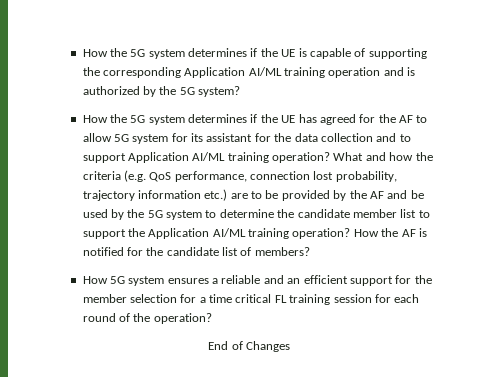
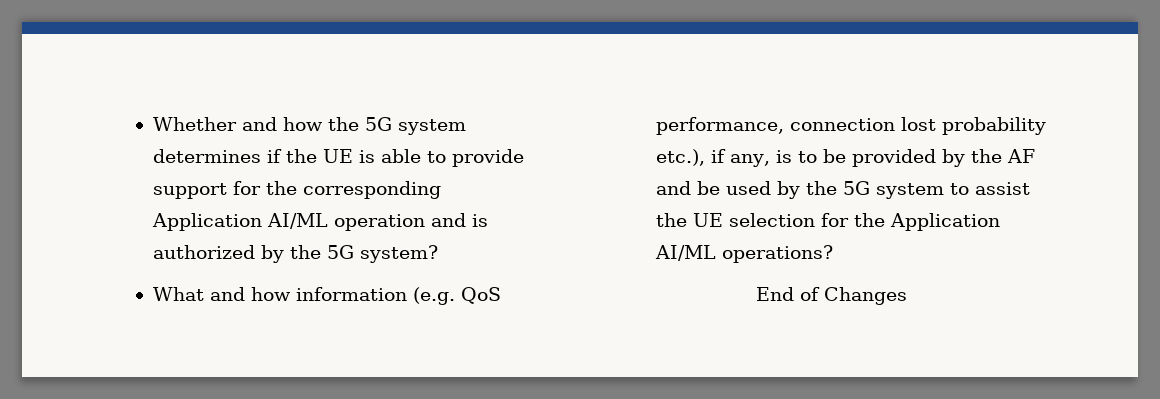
- How the 5G system determines if the UE is capable of supporting the corresponding Application AI/ML training operation and is authorized by the 5G system?
+ Whether and how the 5G system determines if the UE is able to provide support for the corresponding Application AI/ML operation and is authorized by the 5G system?
- How the 5G system determines if the UE has agreed for the AF to allow 5G system for its assistant for the data collection and to support Application AI/ML training operation? What and how the criteria (e.g. QoS performance, connection lost probability, trajectory information etc.) are to be provided by the AF and be used by the 5G system to determine the candidate member list to support the Application AI/ML training operation? How the AF is notified for the candidate list of members?
- How 5G system ensures a reliable and an efficient support for the member selection for a time critical FL training session for each round of the operation?
+ What and how information (e.g. QoS performance, connection lost probability etc.), if any, is to be provided by the AF and be used by the 5G system to assist the UE selection for the Application AI/ML operations?

